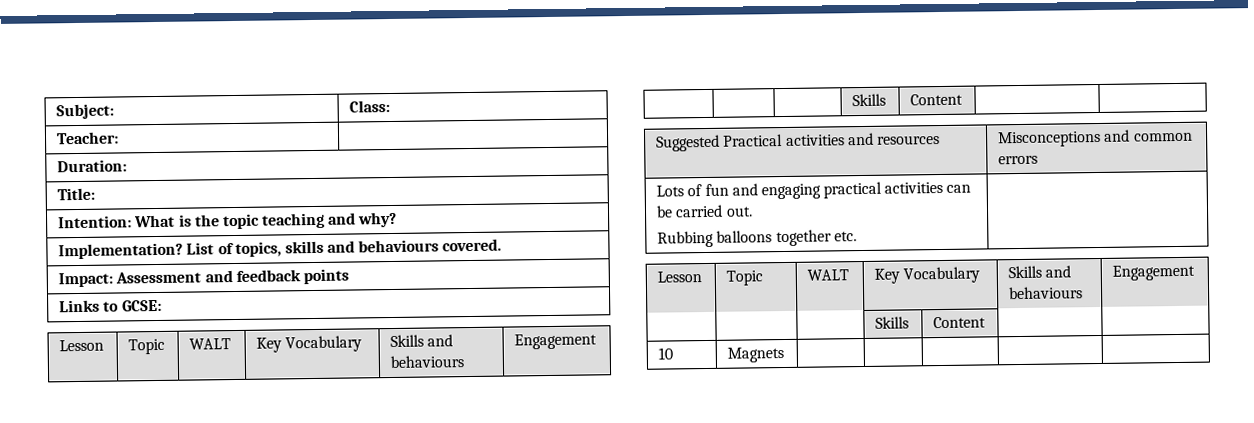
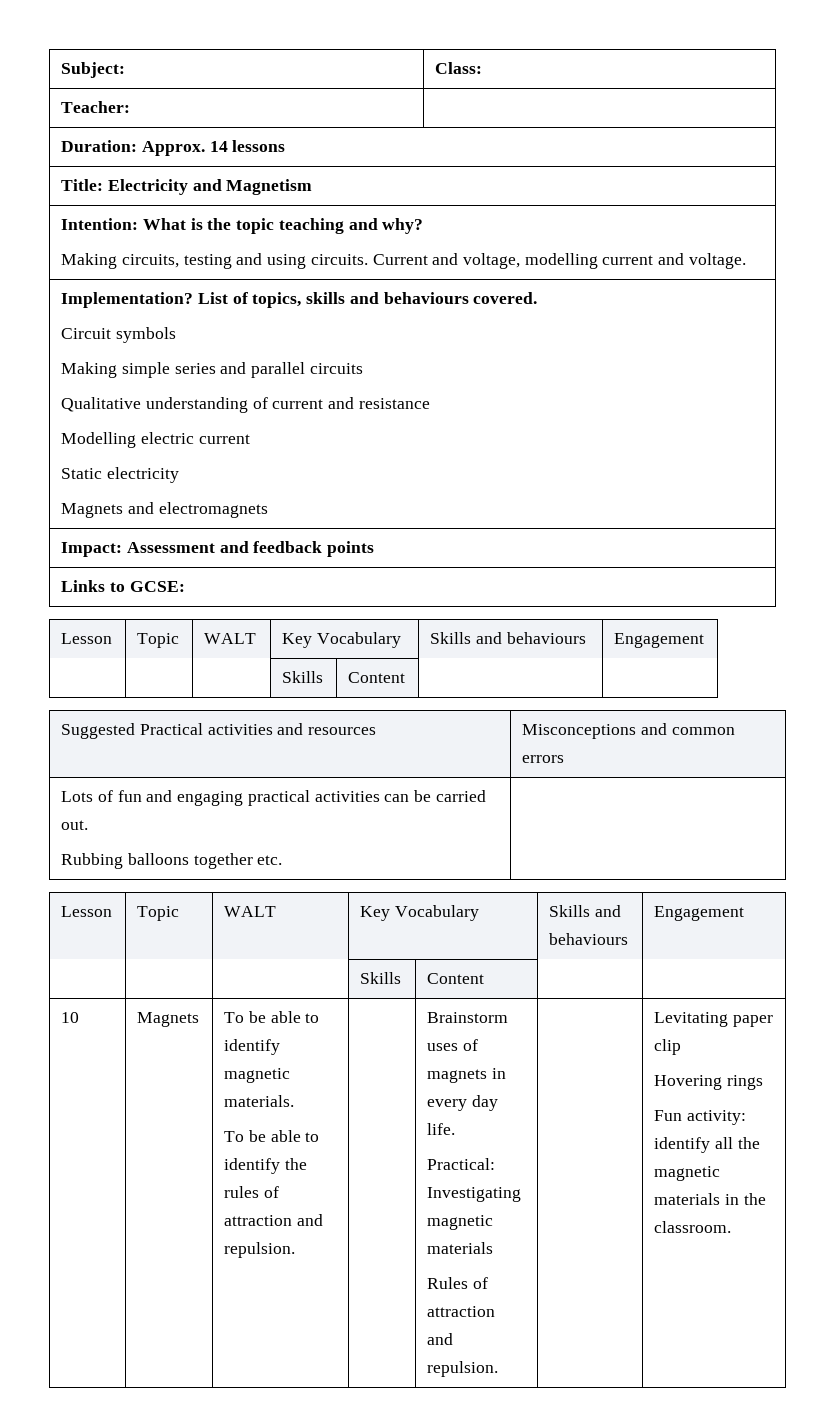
- Duration:
- Title:
+ Duration: Approx. 14 lessons
+ Title: Electricity and Magnetism
  Intention: What is the topic teaching and why?
+ Making circuits, testing and using circuits. Current and voltage, modelling current and voltage.
  Implementation? List of topics, skills and behaviours covered.
+ Circuit symbols
+ Making simple series and parallel circuits
+ Qualitative understanding of current and resistance
+ Modelling electric current
+ Static electricity
+ Magnets and electromagnets
+ To be able to identify magnetic materials.
+ To be able to identify the rules of attraction and repulsion. | | Brainstorm uses of magnets in every day life.
+ Practical: Investigating magnetic materials
+ Rules of attraction and repulsion. | | Levitating paper clip
+ Hovering rings
+ Fun activity: identify all the magnetic materials in the classroom.

